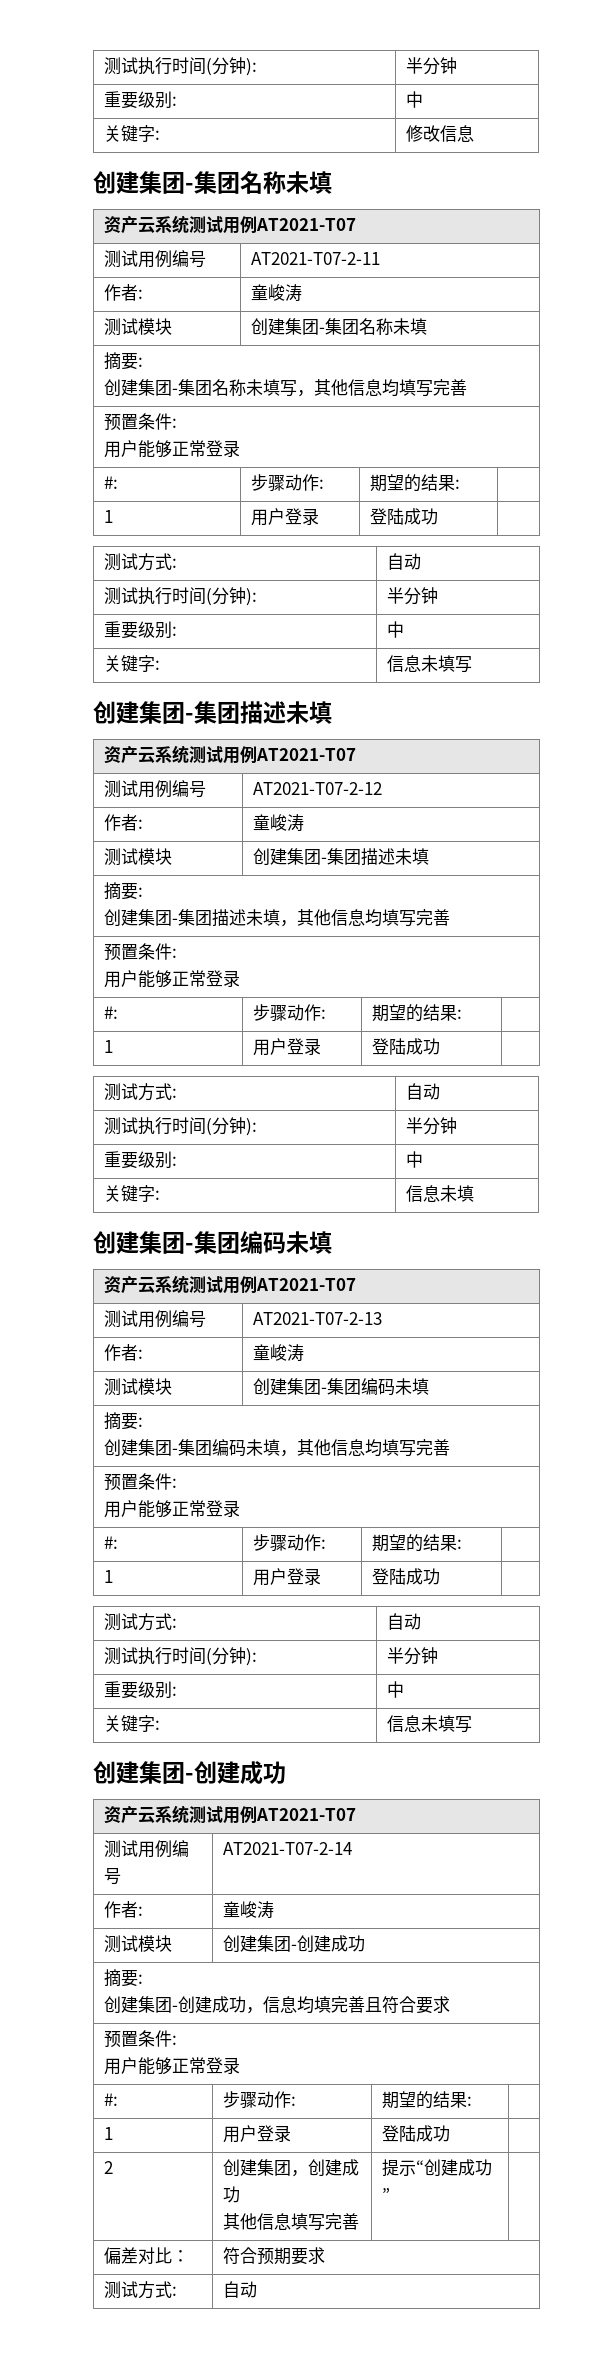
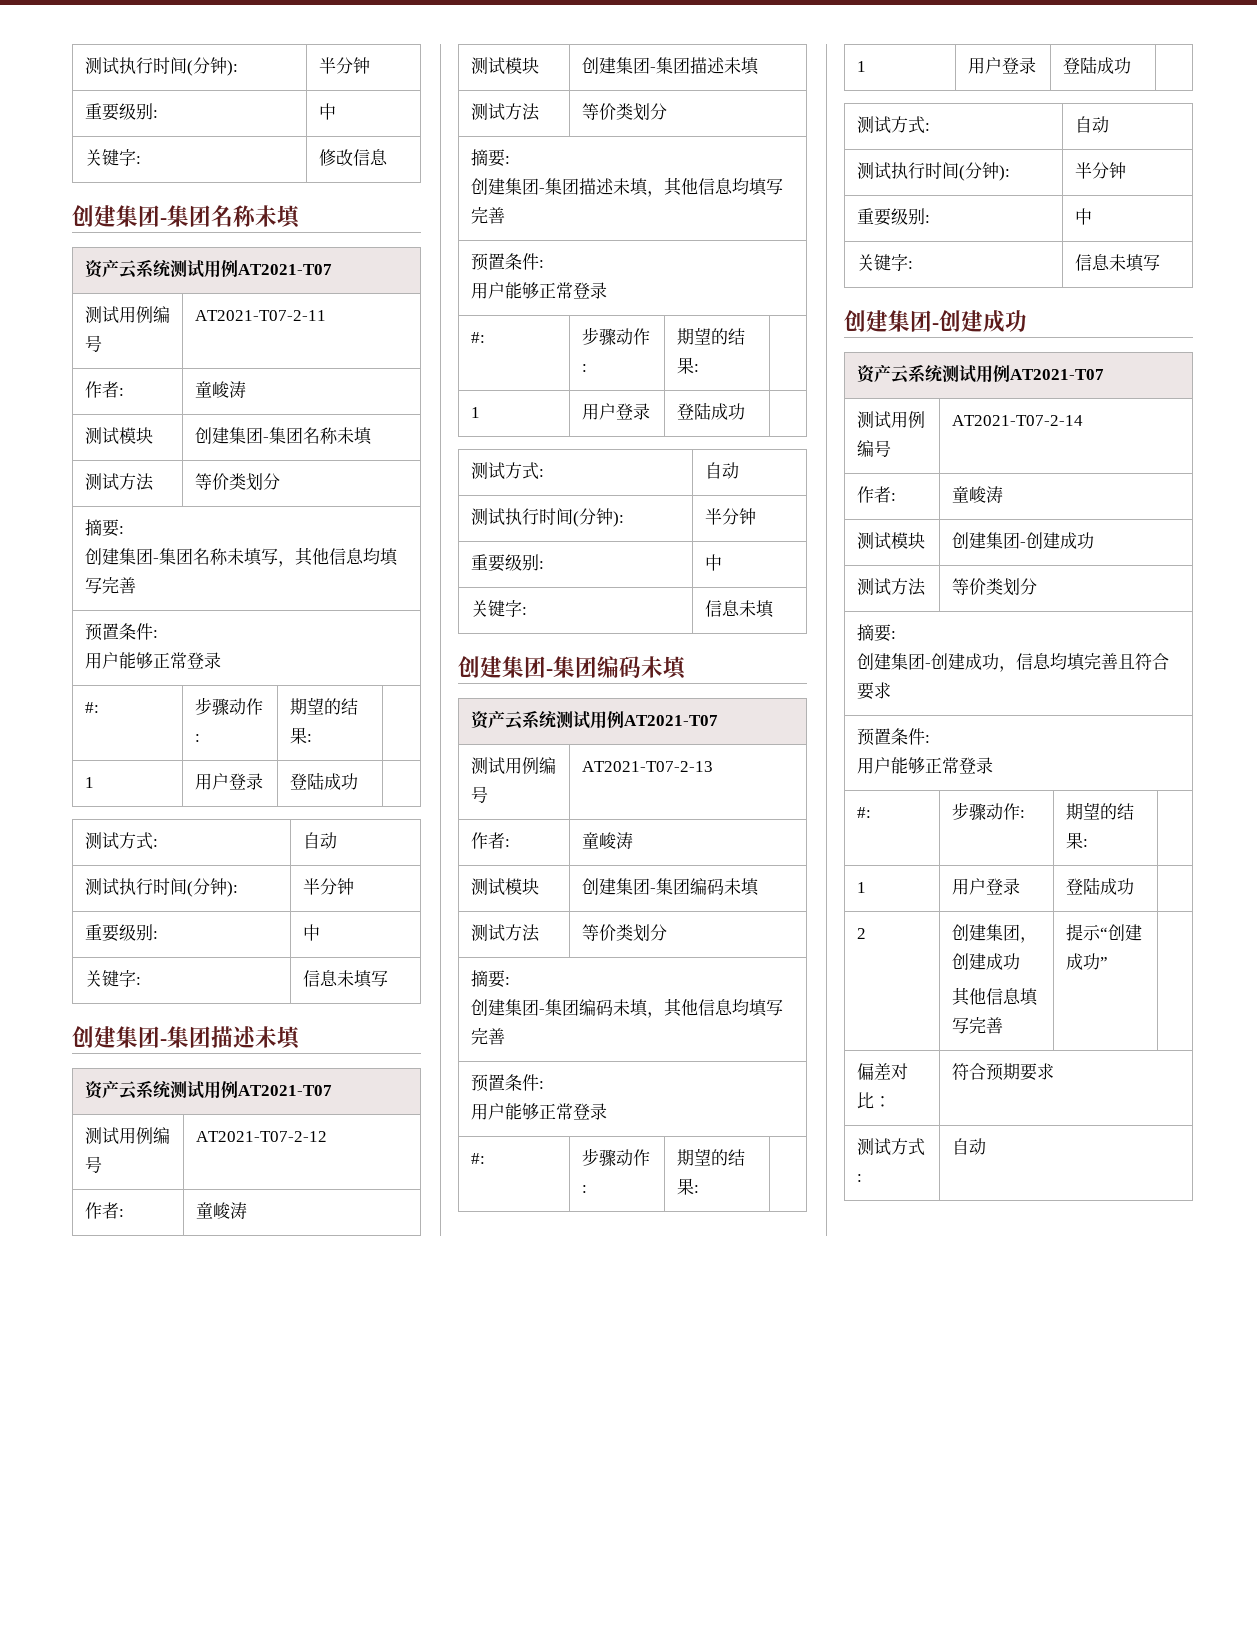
  测试模块 | 创建集团-集团名称未填
+ 测试方法 | 等价类划分
  测试模块 | 创建集团-集团描述未填
+ 测试方法 | 等价类划分
  测试模块 | 创建集团-集团编码未填
+ 测试方法 | 等价类划分
  测试模块 | 创建集团-创建成功
+ 测试方法 | 等价类划分

